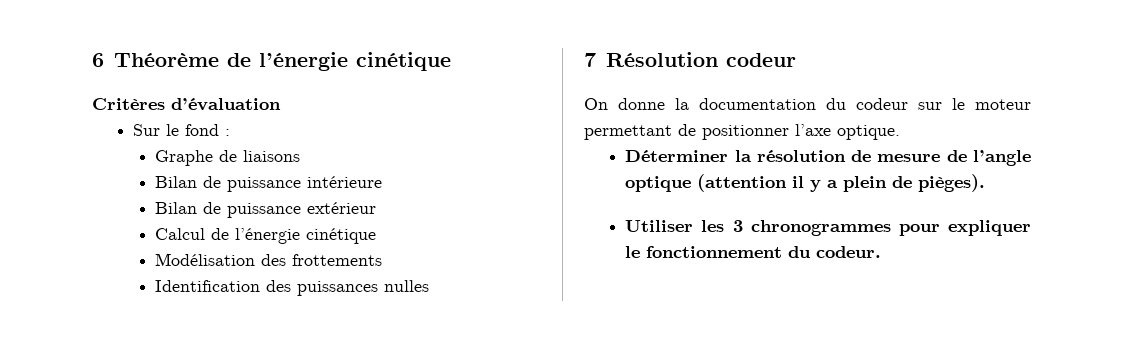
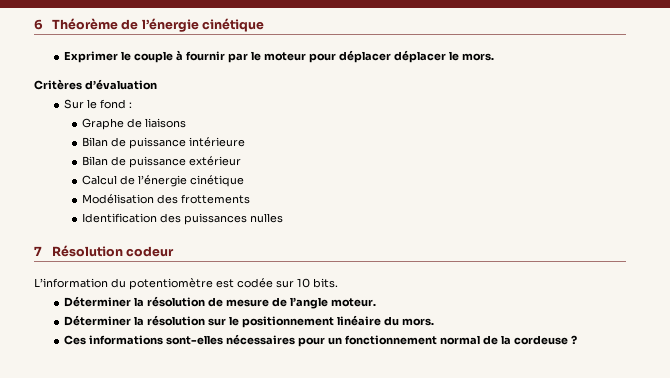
+ Exprimer le couple à fournir par le moteur pour déplacer déplacer le mors.
- On donne la documentation du codeur sur le moteur permettant de positionner l’axe optique.
+ L’information du potentiomètre est codée sur 10 bits.
- Déterminer la résolution de mesure de l’angle optique (attention il y a plein de pièges).
- Utiliser les 3 chronogrammes pour expliquer le fonctionnement du codeur.
+ Déterminer la résolution de mesure de l’angle moteur.
+ Déterminer la résolution sur le positionnement linéaire du mors.
+ Ces informations sont-elles nécessaires pour un fonctionnement normal de la cordeuse ?

